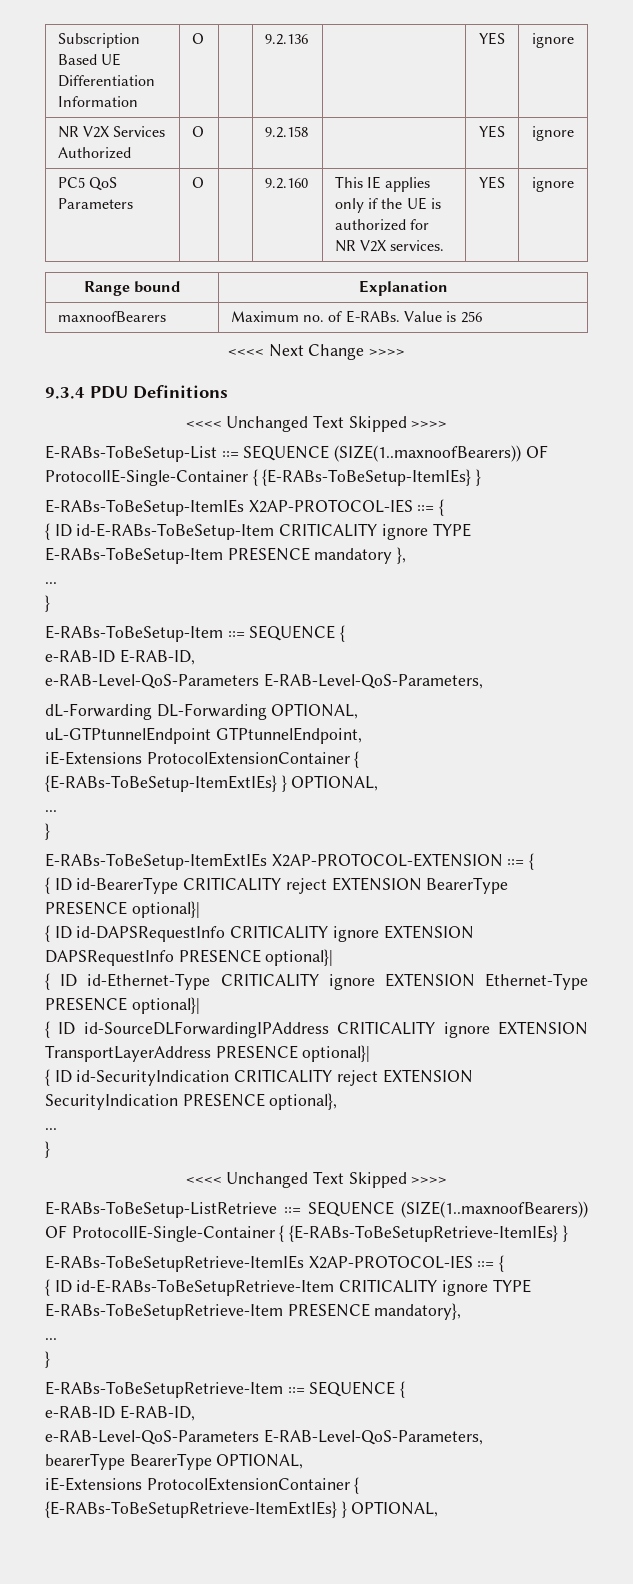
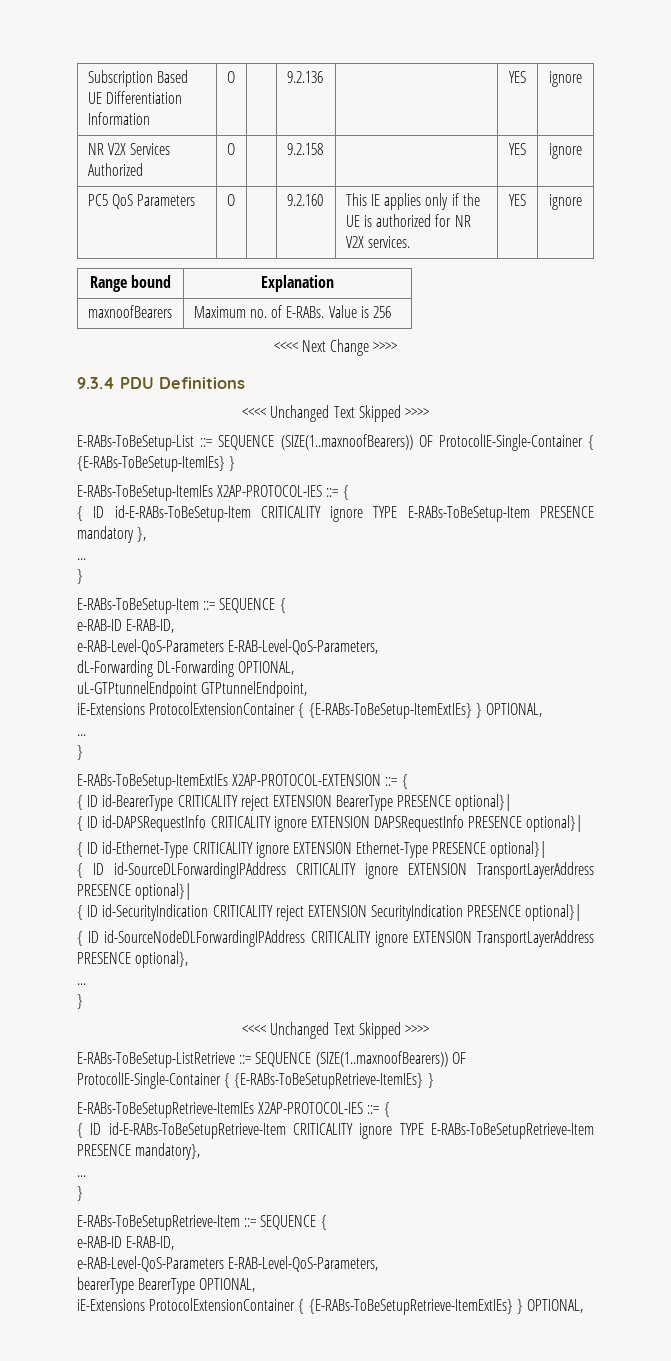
- { ID id-SecurityIndication CRITICALITY reject EXTENSION SecurityIndication PRESENCE optional},
+ { ID id-SecurityIndication CRITICALITY reject EXTENSION SecurityIndication PRESENCE optional}|
+ { ID id-SourceNodeDLForwardingIPAddress CRITICALITY ignore EXTENSION TransportLayerAddress PRESENCE optional},

